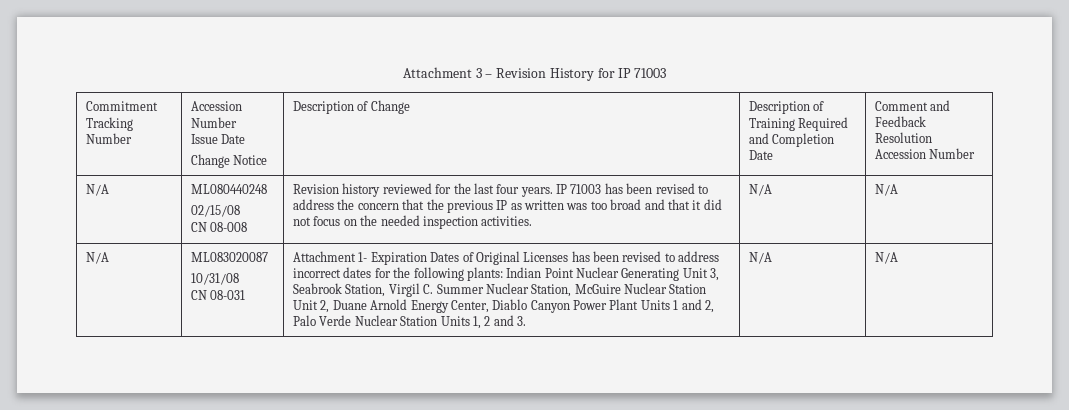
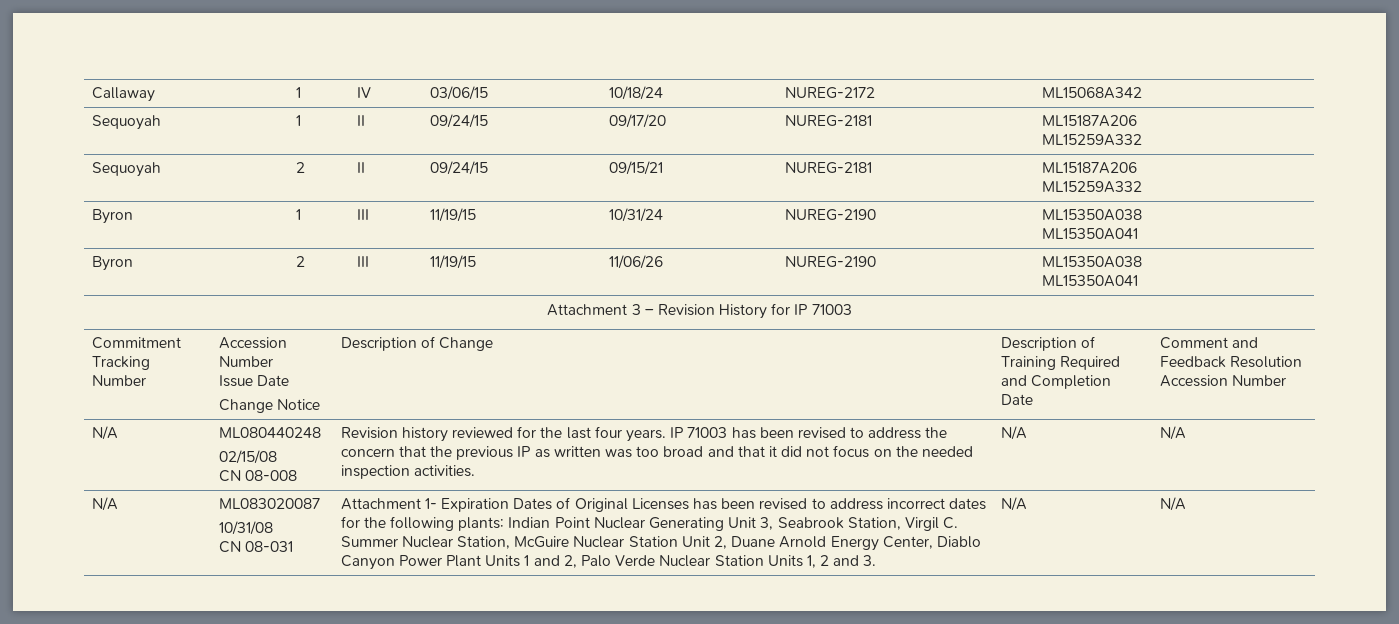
+ Callaway | 1 | IV | 03/06/15 | 10/18/24 | NUREG-2172 | ML15068A342
+ Sequoyah | 1 | II | 09/24/15 | 09/17/20 | NUREG-2181 | ML15187A206
+ ML15259A332
+ Sequoyah | 2 | II | 09/24/15 | 09/15/21 | NUREG-2181 | ML15187A206
+ ML15259A332
+ Byron | 1 | III | 11/19/15 | 10/31/24 | NUREG-2190 | ML15350A038
+ ML15350A041
+ Byron | 2 | III | 11/19/15 | 11/06/26 | NUREG-2190 | ML15350A038
+ ML15350A041

